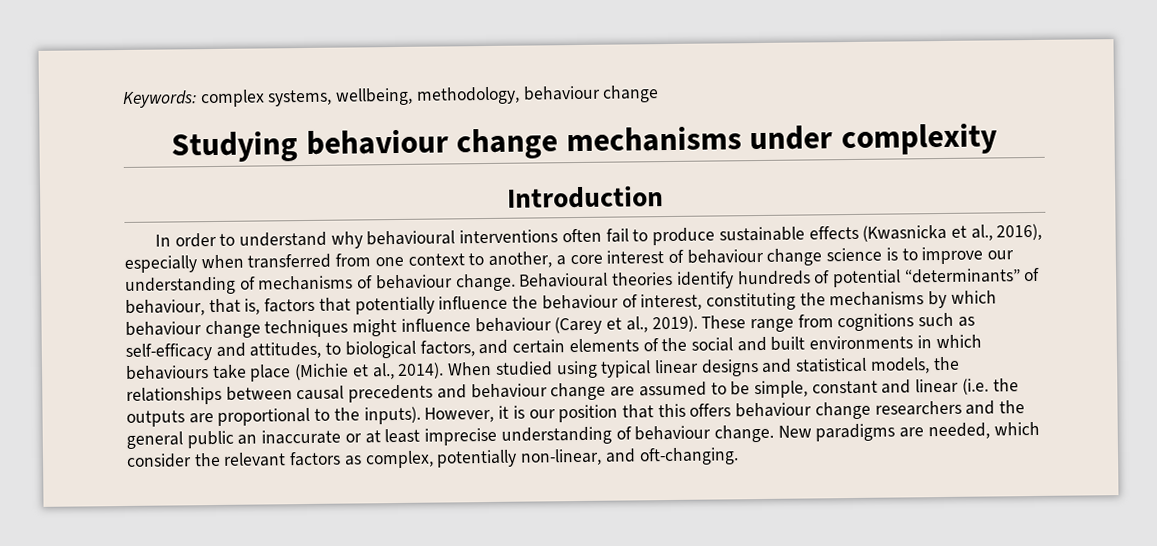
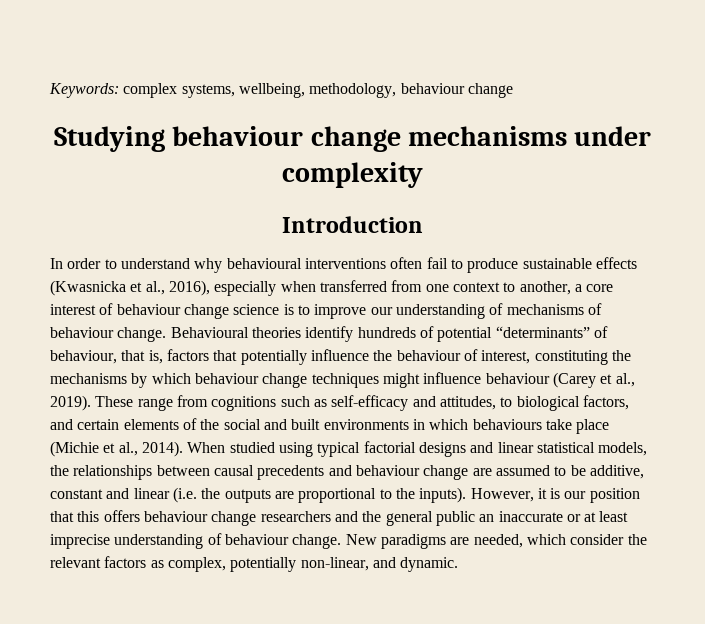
- When studied using typical linear designs and statistical models, the relationships between causal precedents and behaviour change are assumed to be simple, constant and linear (i.e. the outputs are proportional to the inputs).
+ When studied using typical factorial designs and linear statistical models, the relationships between causal precedents and behaviour change are assumed to be additive, constant and linear (i.e. the outputs are proportional to the inputs).
- New paradigms are needed, which consider the relevant factors as complex, potentially non-linear, and oft-changing.
+ New paradigms are needed, which consider the relevant factors as complex, potentially non-linear, and dynamic.

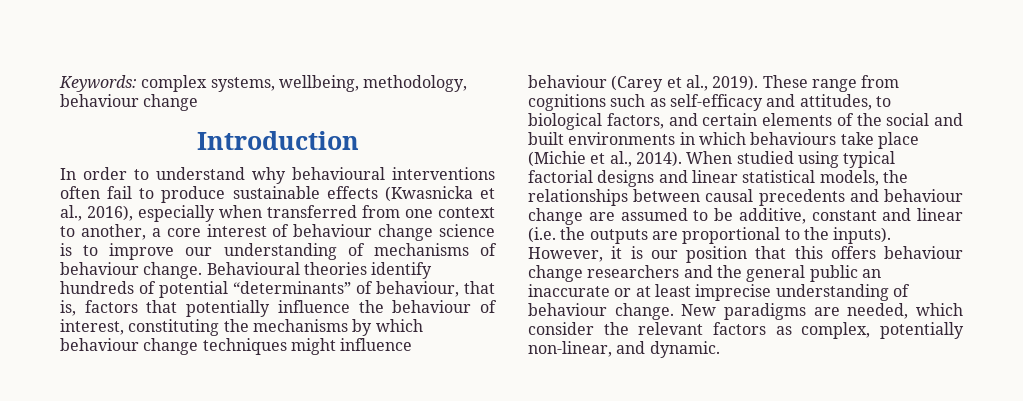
- Studying behaviour change mechanisms under complexity

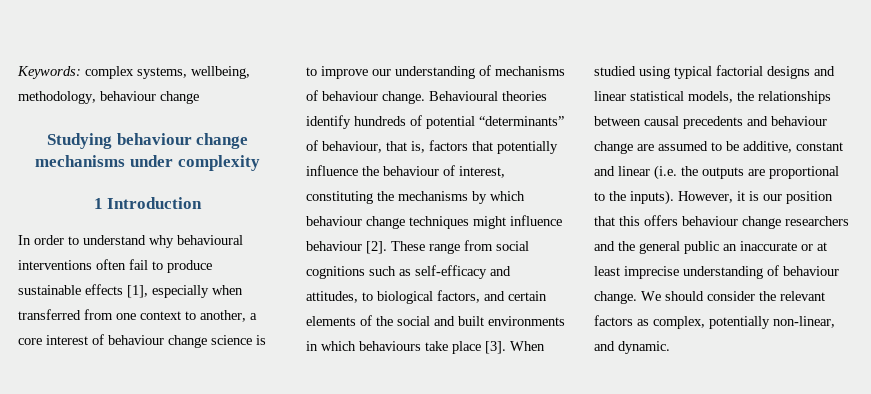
- Introduction
+ Studying behaviour change mechanisms under complexity
+ 1 Introduction
- In order to understand why behavioural interventions often fail to produce sustainable effects (Kwasnicka et al., 2016), especially when transferred from one context to another, a core interest of behaviour change science is to improve our understanding of mechanisms of behaviour change.
+ In order to understand why behavioural interventions often fail to produce sustainable effects [1], especially when transferred from one context to another, a core interest of behaviour change science is to improve our understanding of mechanisms of behaviour change.
- Behavioural theories identify hundreds of potential “determinants” of behaviour, that is, factors that potentially influence the behaviour of interest, constituting the mechanisms by which behaviour change techniques might influence behaviour (Carey et al., 2019).
+ Behavioural theories identify hundreds of potential “determinants” of behaviour, that is, factors that potentially influence the behaviour of interest, constituting the mechanisms by which behaviour change techniques might influence behaviour [2].
- These range from cognitions such as self-efficacy and attitudes, to biological factors, and certain elements of the social and built environments in which behaviours take place (Michie et al., 2014).
+ These range from social cognitions such as self-efficacy and attitudes, to biological factors, and certain elements of the social and built environments in which behaviours take place [3].
- New paradigms are needed, which consider the relevant factors as complex, potentially non-linear, and dynamic.
+ We should consider the relevant factors as complex, potentially non-linear, and dynamic.

